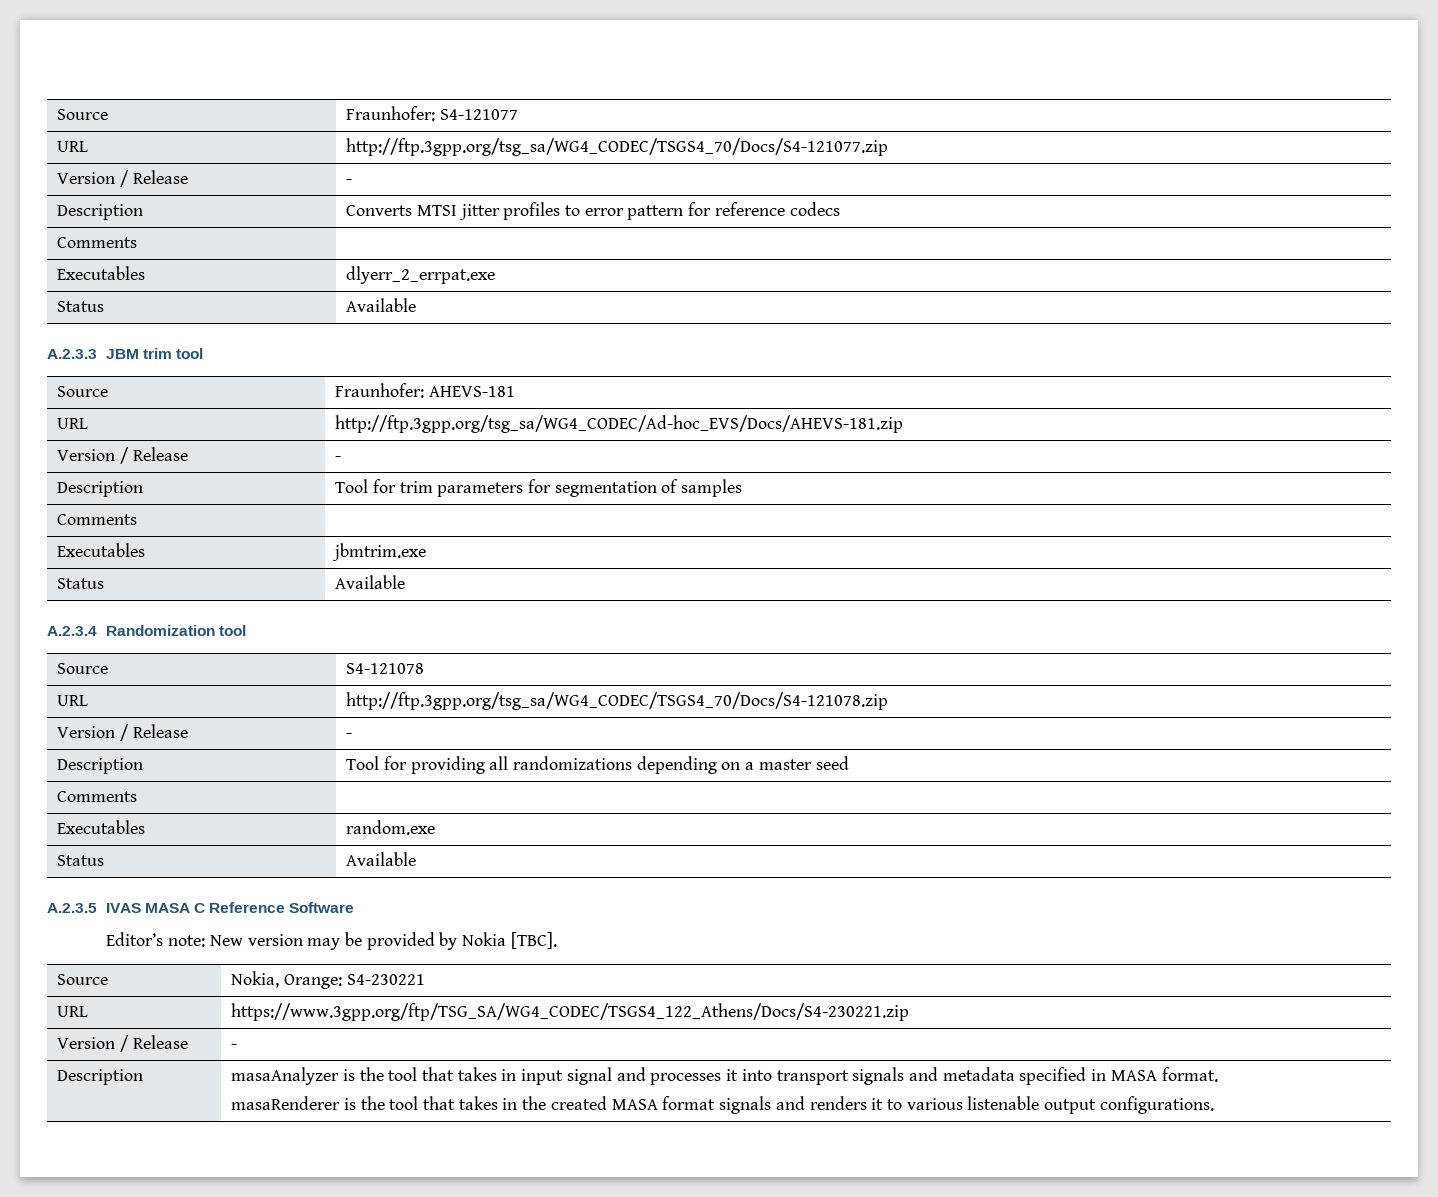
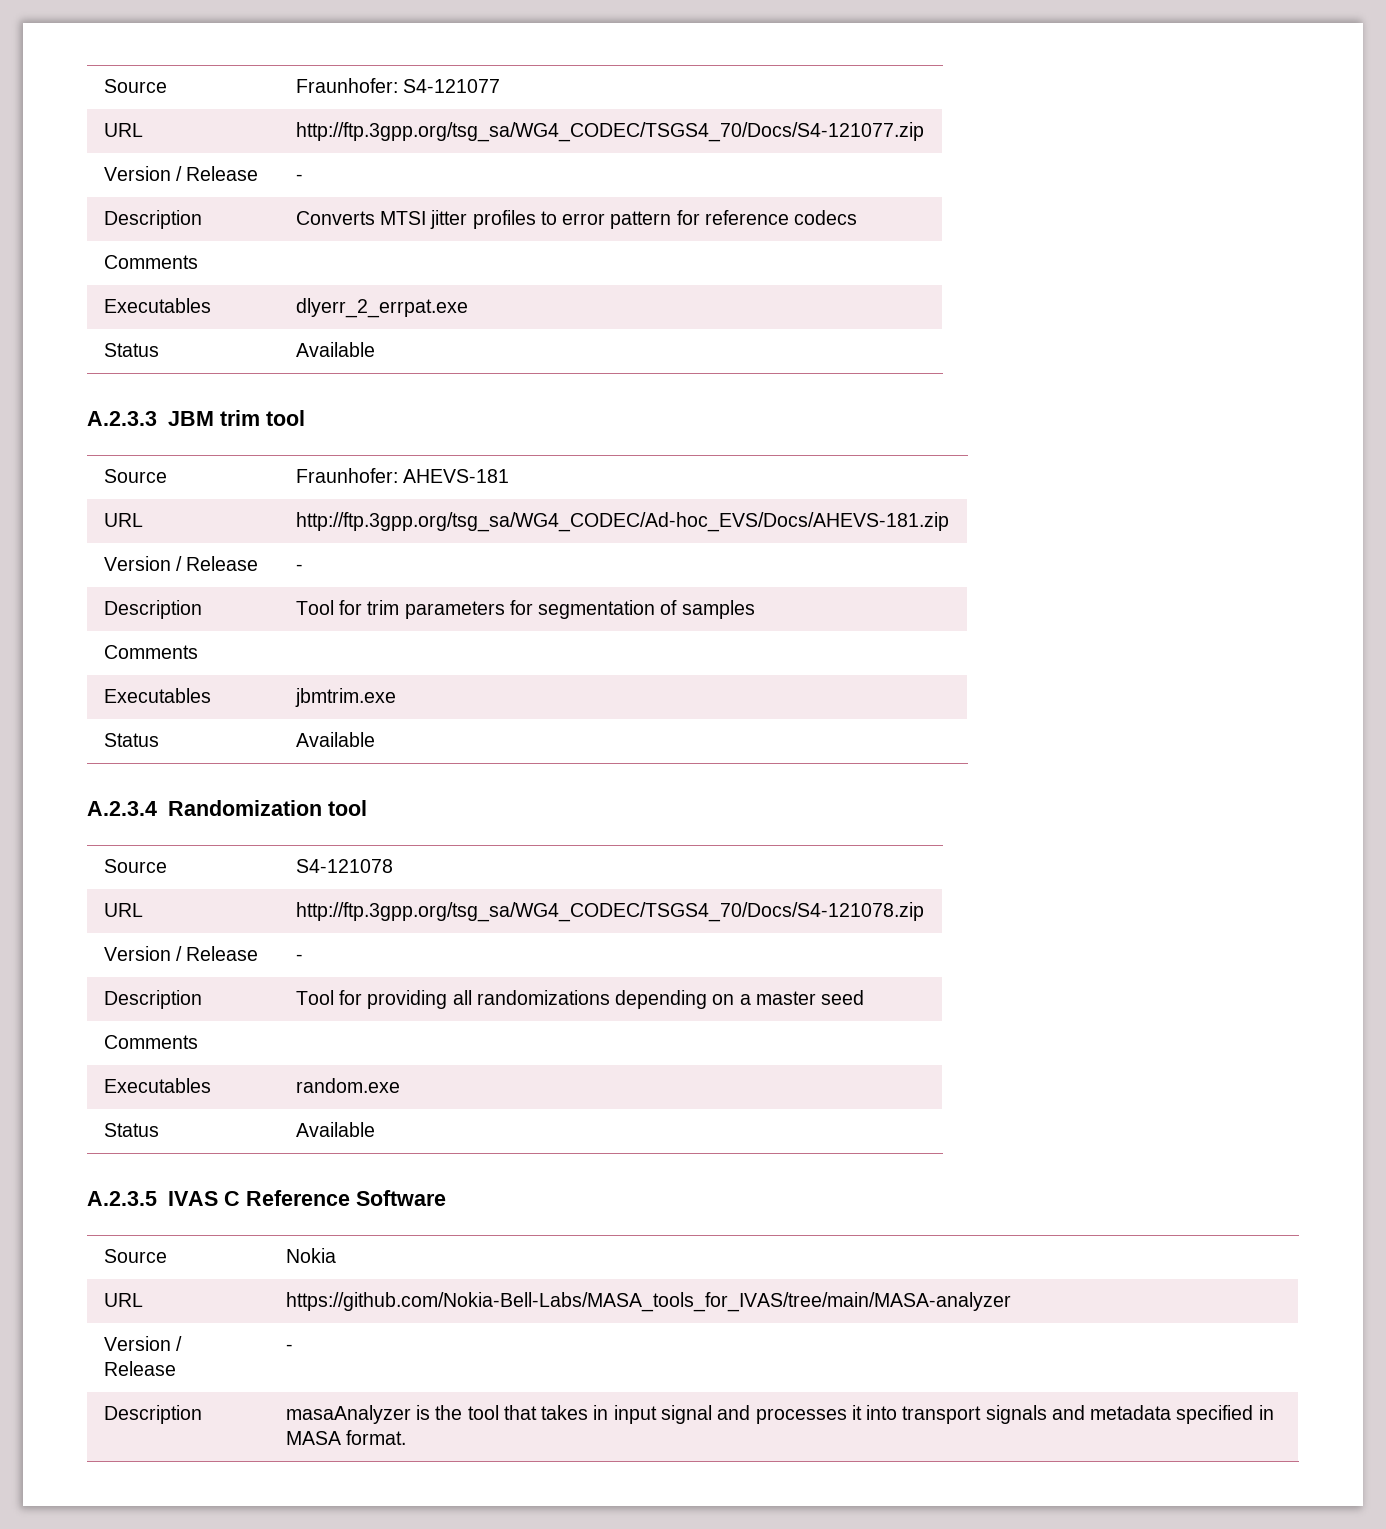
- A.2.3.5 IVAS MASA C Reference Software
+ A.2.3.5 IVAS C Reference Software
- Editor’s note: New version may be provided by Nokia [TBC].
- Source | Nokia, Orange: S4-230221
- URL | https://www.3gpp.org/ftp/TSG_SA/WG4_CODEC/TSGS4_122_Athens/Docs/S4-230221.zip
+ Source | Nokia
+ URL | https://github.com/Nokia-Bell-Labs/MASA_tools_for_IVAS/tree/main/MASA-analyzer
- masaRenderer is the tool that takes in the created MASA format signals and renders it to various listenable output configurations.

